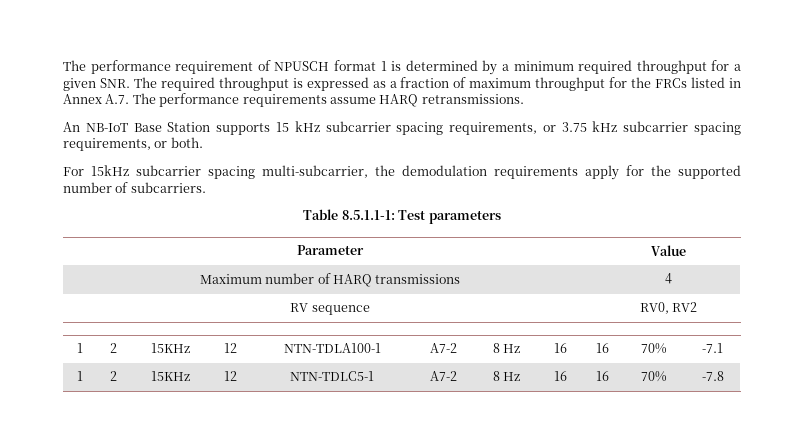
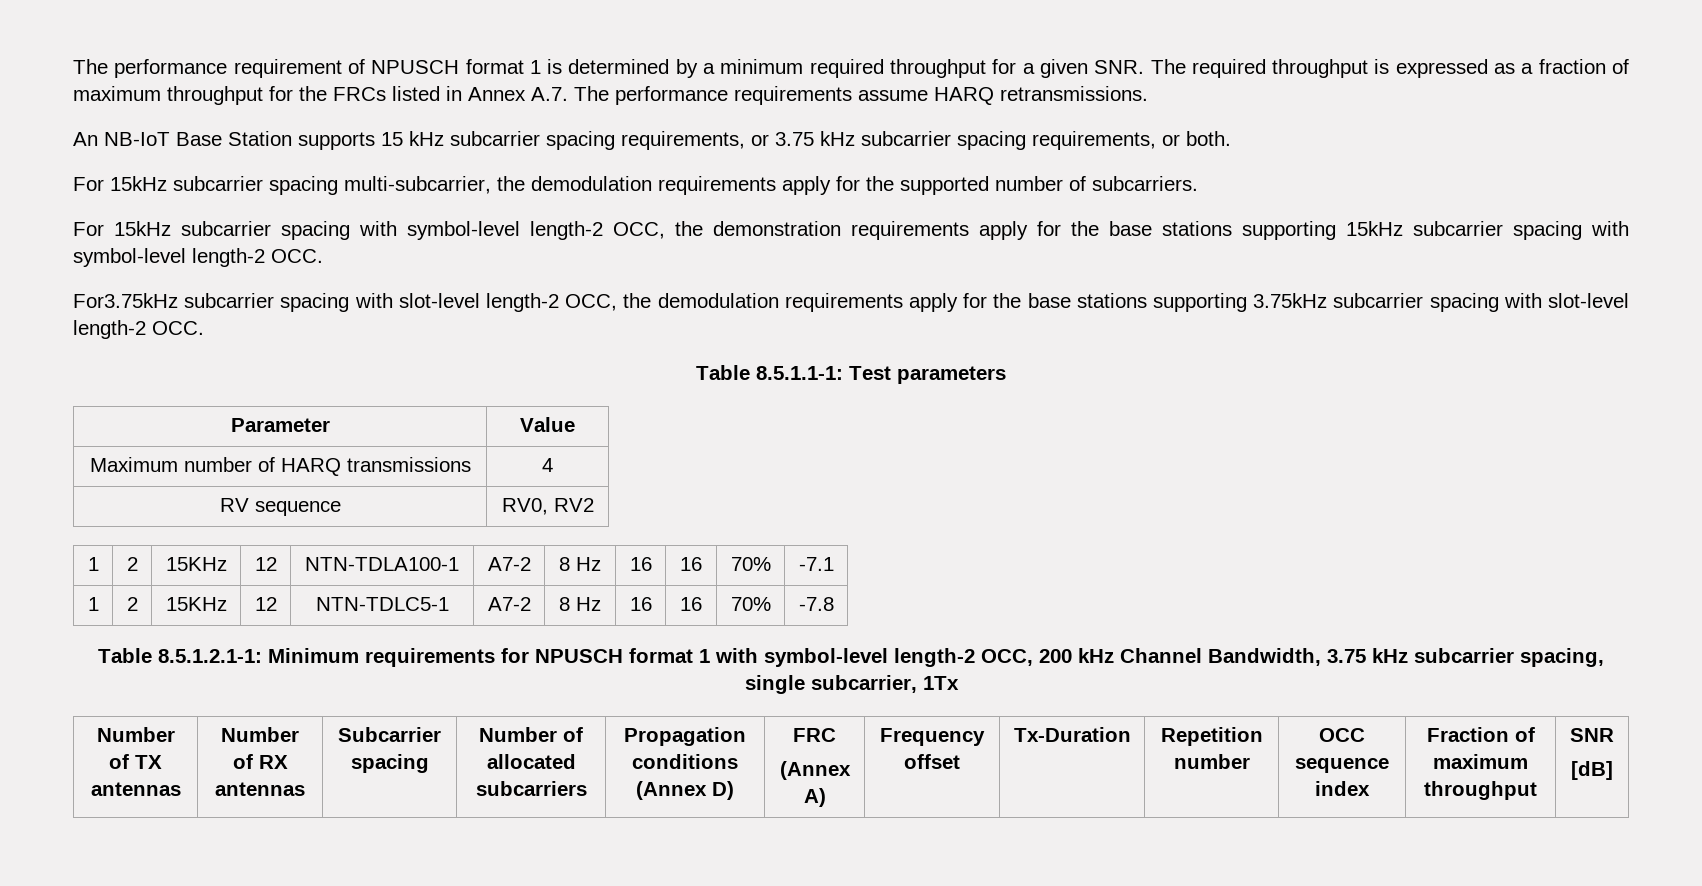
+ For 15kHz subcarrier spacing with symbol-level length-2 OCC, the demonstration requirements apply for the base stations supporting 15kHz subcarrier spacing with symbol-level length-2 OCC.
+ For3.75kHz subcarrier spacing with slot-level length-2 OCC, the demodulation requirements apply for the base stations supporting 3.75kHz subcarrier spacing with slot-level length-2 OCC.
+ Table 8.5.1.2.1-1: Minimum requirements for NPUSCH format 1 with symbol-level length-2 OCC, 200 kHz Channel Bandwidth, 3.75 kHz subcarrier spacing, single subcarrier, 1Tx
+ Number of TX antennas | Number of RX antennas | Subcarrier spacing | Number of allocated subcarriers | Propagation conditions (Annex D) | FRC
+ (Annex A) | Frequency offset | Tx-Duration | Repetition number | OCC sequence index | Fraction of maximum throughput | SNR
+ [dB]

